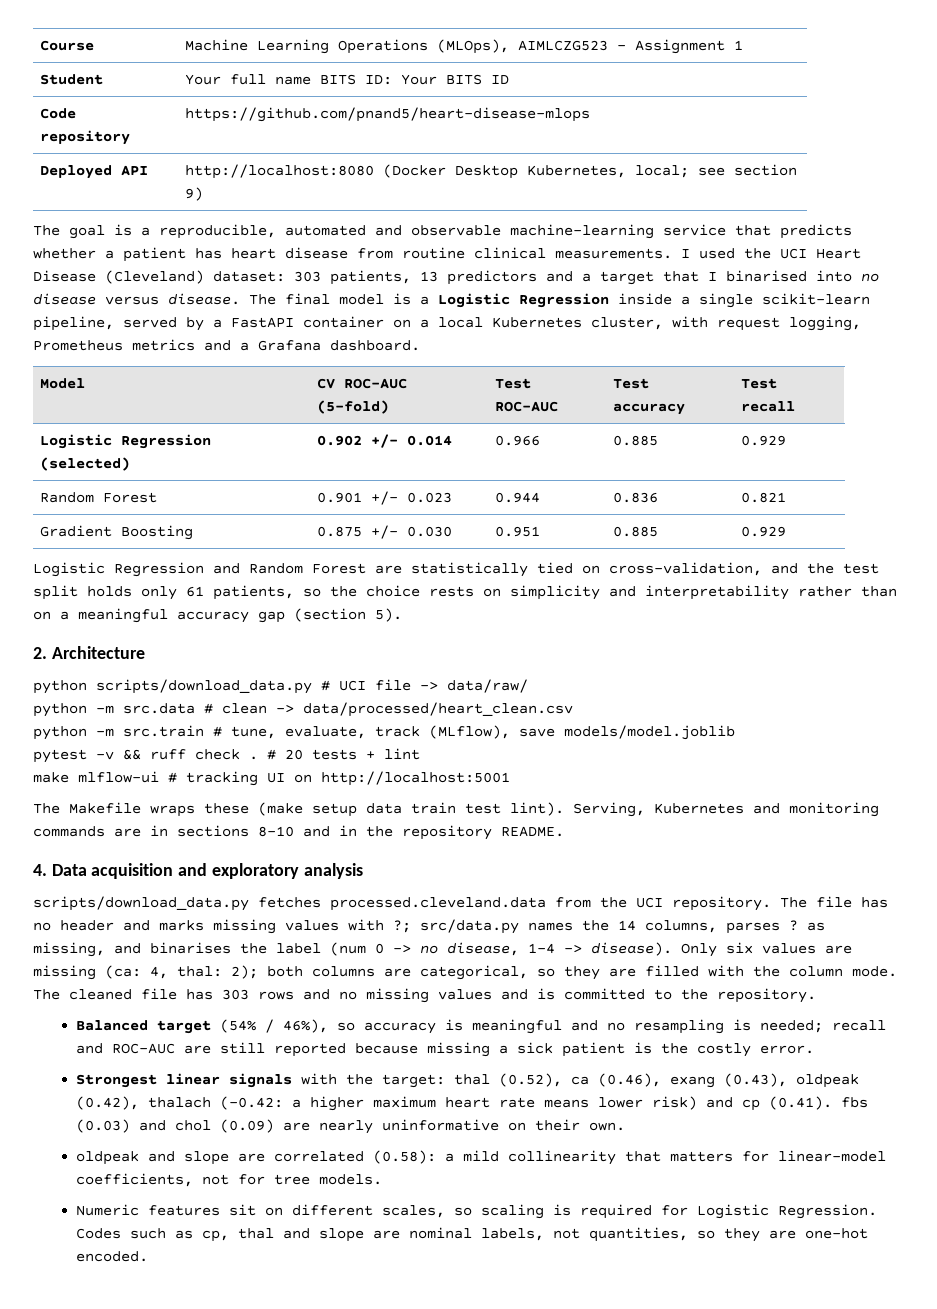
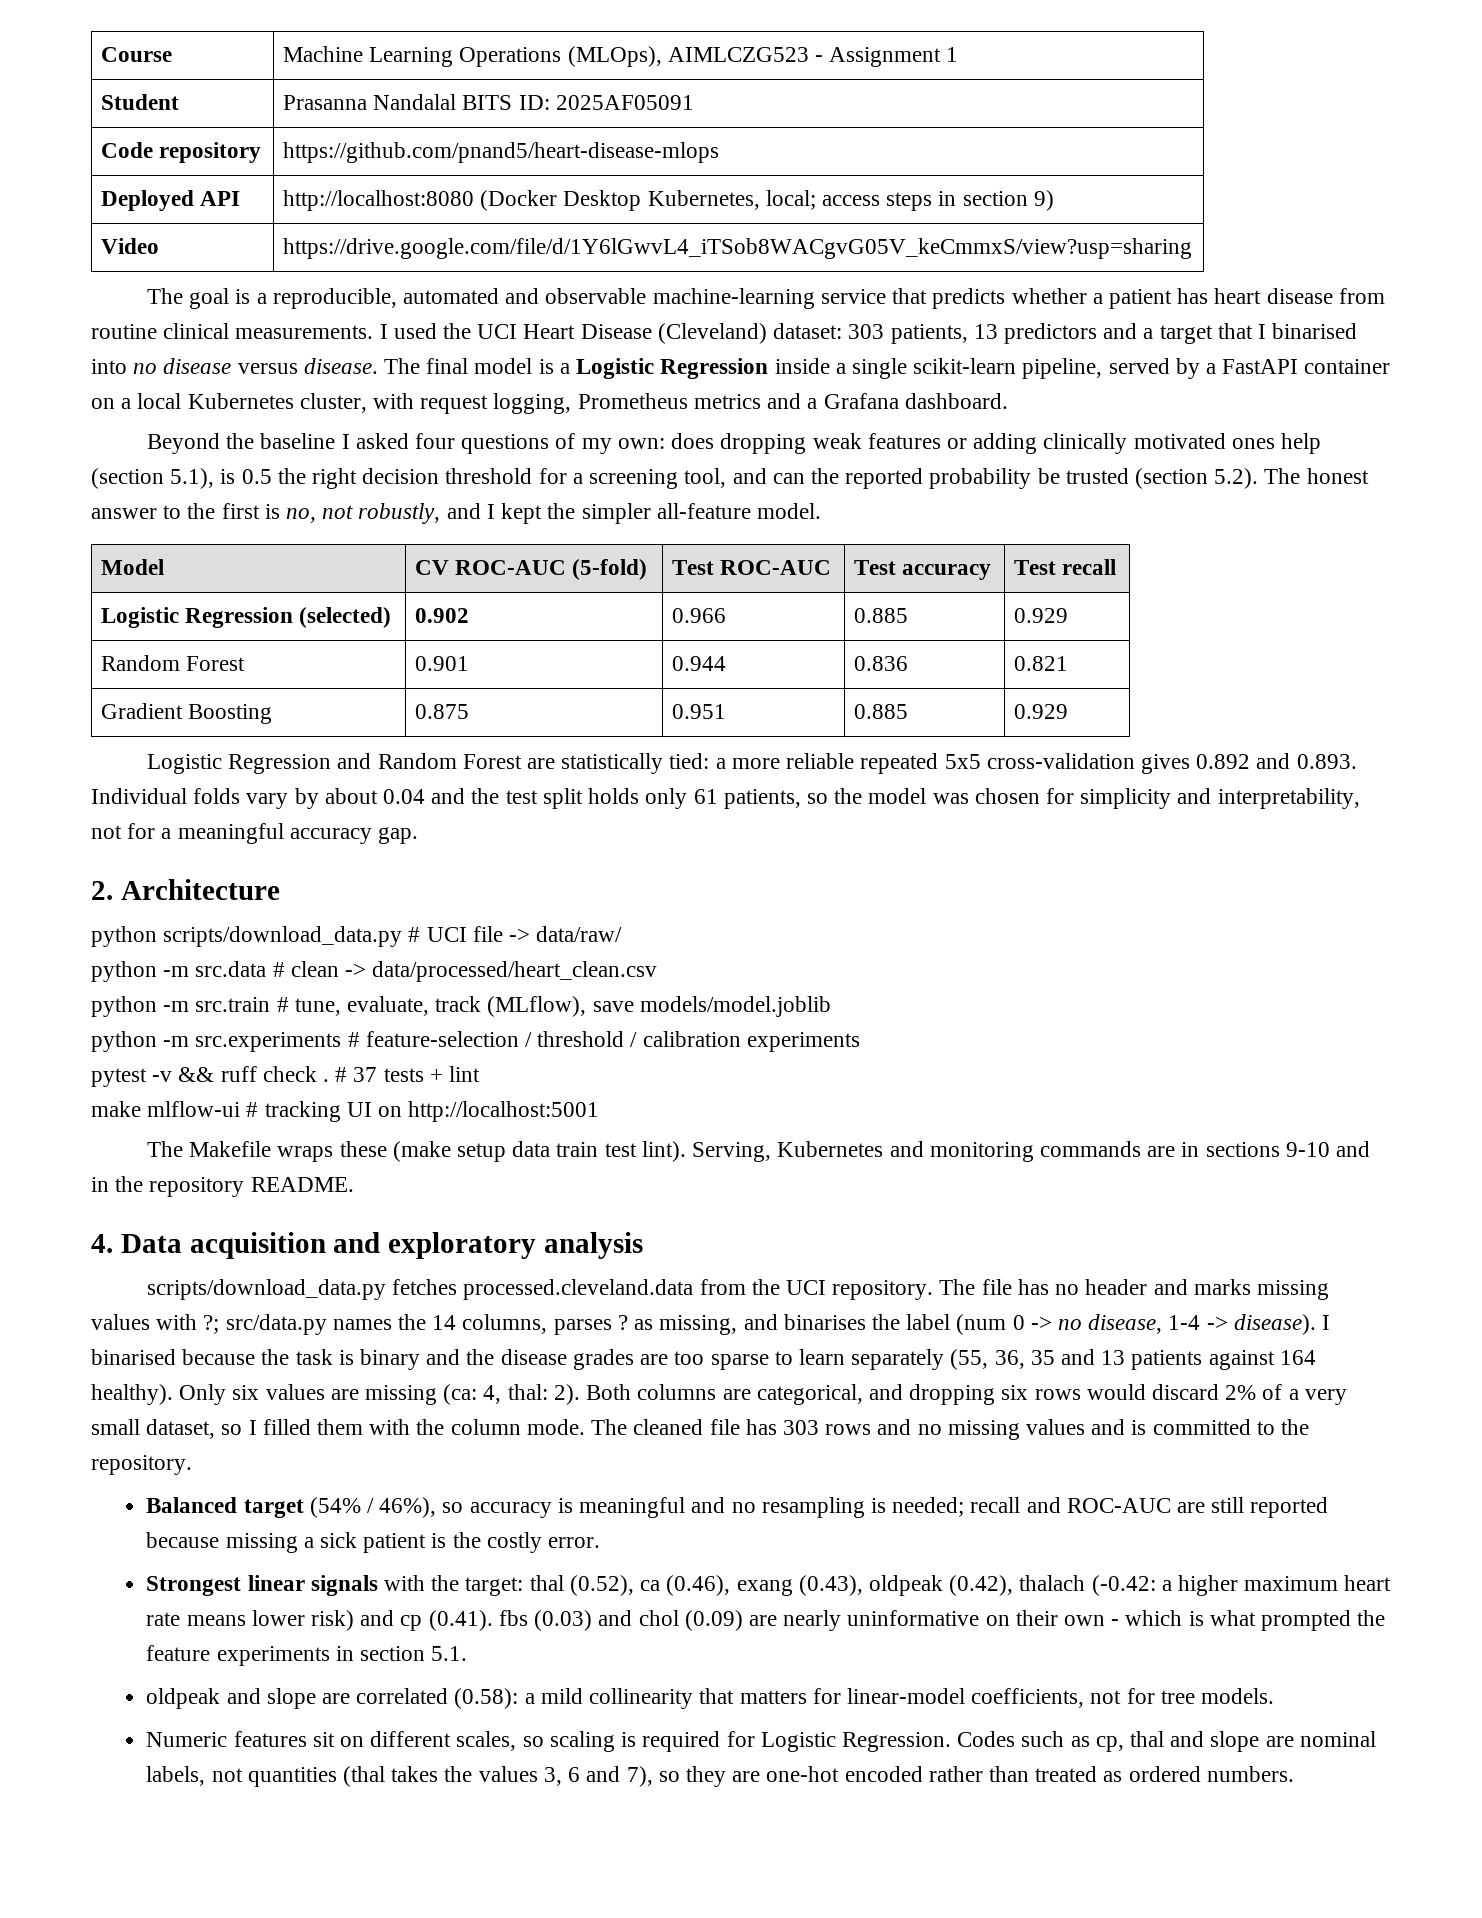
- Student | Your full name BITS ID: Your BITS ID
+ Student | Prasanna Nandalal BITS ID: 2025AF05091
- Deployed API | http://localhost:8080 (Docker Desktop Kubernetes, local; see section 9)
+ Deployed API | http://localhost:8080 (Docker Desktop Kubernetes, local; access steps in section 9)
+ Video | https://drive.google.com/file/d/1Y6lGwvL4_iTSob8WACgvG05V_keCmmxS/view?usp=sharing
+ Beyond the baseline I asked four questions of my own: does dropping weak features or adding clinically motivated ones help (section 5.1), is 0.5 the right decision threshold for a screening tool, and can the reported probability be trusted (section 5.2). The honest answer to the first is no, not robustly, and I kept the simpler all-feature model.
- Logistic Regression (selected) | 0.902 +/- 0.014 | 0.966 | 0.885 | 0.929
+ Logistic Regression (selected) | 0.902 | 0.966 | 0.885 | 0.929
- Random Forest | 0.901 +/- 0.023 | 0.944 | 0.836 | 0.821
+ Random Forest | 0.901 | 0.944 | 0.836 | 0.821
- Gradient Boosting | 0.875 +/- 0.030 | 0.951 | 0.885 | 0.929
+ Gradient Boosting | 0.875 | 0.951 | 0.885 | 0.929
- Logistic Regression and Random Forest are statistically tied on cross-validation, and the test split holds only 61 patients, so the choice rests on simplicity and interpretability rather than on a meaningful accuracy gap (section 5).
+ Logistic Regression and Random Forest are statistically tied: a more reliable repeated 5x5 cross-validation gives 0.892 and 0.893. Individual folds vary by about 0.04 and the test split holds only 61 patients, so the model was chosen for simplicity and interpretability, not for a meaningful accuracy gap.
+ python -m src.experiments # feature-selection / threshold / calibration experiments
- # 20 tests + lint
+ # 37 tests + lint
- Serving, Kubernetes and monitoring commands are in sections 8-10 and in the repository README.
+ Serving, Kubernetes and monitoring commands are in sections 9-10 and in the repository README.
+ I binarised because the task is binary and the disease grades are too sparse to learn separately (55, 36, 35 and 13 patients against 164 healthy).
- Only six values are missing (ca: 4, thal: 2); both columns are categorical, so they are filled with the column mode.
+ Only six values are missing (ca: 4, thal: 2). Both columns are categorical, and dropping six rows would discard 2% of a very small dataset, so I filled them with the column mode.
- Strongest linear signals with the target: thal (0.52), ca (0.46), exang (0.43), oldpeak (0.42), thalach (-0.42: a higher maximum heart rate means lower risk) and cp (0.41). fbs (0.03) and chol (0.09) are nearly uninformative on their own.
+ Strongest linear signals with the target: thal (0.52), ca (0.46), exang (0.43), oldpeak (0.42), thalach (-0.42: a higher maximum heart rate means lower risk) and cp (0.41). fbs (0.03) and chol (0.09) are nearly uninformative on their own - which is what prompted the feature experiments in section 5.1.
- Codes such as cp, thal and slope are nominal labels, not quantities, so they are one-hot encoded.
+ Codes such as cp, thal and slope are nominal labels, not quantities (thal takes the values 3, 6 and 7), so they are one-hot encoded rather than treated as ordered numbers.

